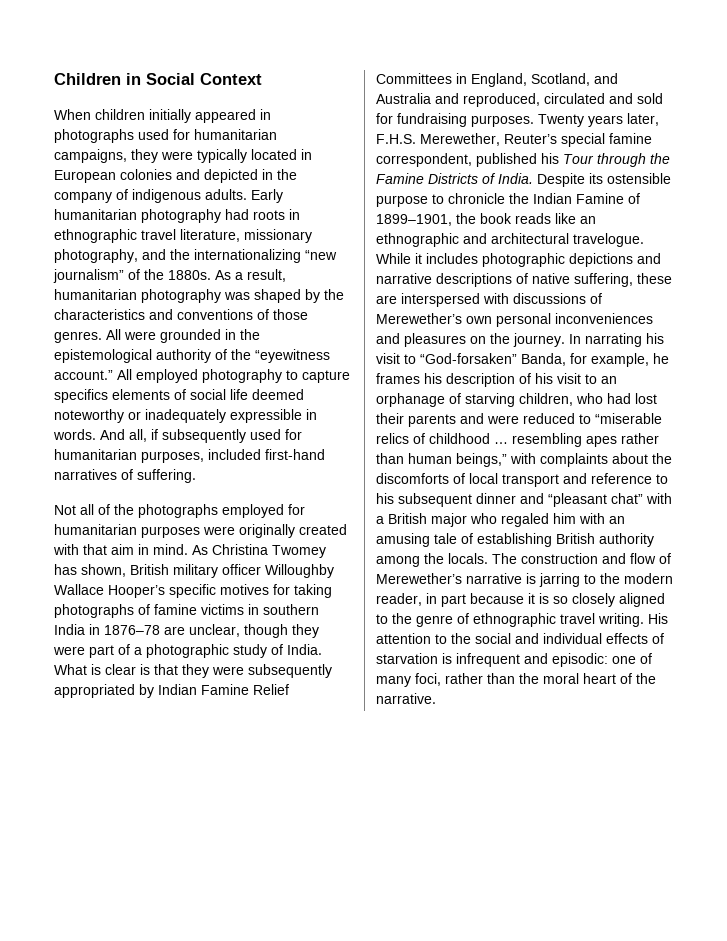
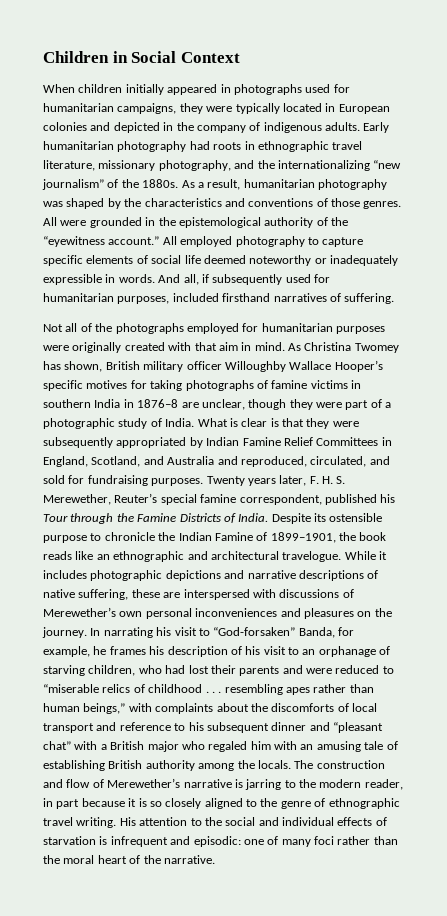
- All employed photography to capture specifics elements of social life deemed noteworthy or inadequately expressible in words.
+ All employed photography to capture specific elements of social life deemed noteworthy or inadequately expressible in words.
- And all, if subsequently used for humanitarian purposes, included first-hand narratives of suffering.
+ And all, if subsequently used for humanitarian purposes, included firsthand narratives of suffering.
- As Christina Twomey has shown, British military officer Willoughby Wallace Hooper’s specific motives for taking photographs of famine victims in southern India in 1876–78 are unclear, though they were part of a photographic study of India.
+ As Christina Twomey has shown, British military officer Willoughby Wallace Hooper’s specific motives for taking photographs of famine victims in southern India in 1876–8 are unclear, though they were part of a photographic study of India.
- What is clear is that they were subsequently appropriated by Indian Famine Relief Committees in England, Scotland, and Australia and reproduced, circulated and sold for fundraising purposes.
+ What is clear is that they were subsequently appropriated by Indian Famine Relief Committees in England, Scotland, and Australia and reproduced, circulated, and sold for fundraising purposes.
- Twenty years later, F.H.S. Merewether, Reuter’s special famine correspondent, published his Tour through the Famine Districts of India.
+ Twenty years later, F. H. S. Merewether, Reuter’s special famine correspondent, published his Tour through the Famine Districts of India.
- In narrating his visit to “God-forsaken” Banda, for example, he frames his description of his visit to an orphanage of starving children, who had lost their parents and were reduced to “miserable relics of childhood … resembling apes rather than human beings,” with complaints about the discomforts of local transport and reference to his subsequent dinner and “pleasant chat” with a British major who regaled him with an amusing tale of establishing British authority among the locals.
+ In narrating his visit to “God-forsaken” Banda, for example, he frames his description of his visit to an orphanage of starving children, who had lost their parents and were reduced to “miserable relics of childhood . . . resembling apes rather than human beings,” with complaints about the discomforts of local transport and reference to his subsequent dinner and “pleasant chat” with a British major who regaled him with an amusing tale of establishing British authority among the locals.
- His attention to the social and individual effects of starvation is infrequent and episodic: one of many foci, rather than the moral heart of the narrative.
+ His attention to the social and individual effects of starvation is infrequent and episodic: one of many foci rather than the moral heart of the narrative.

